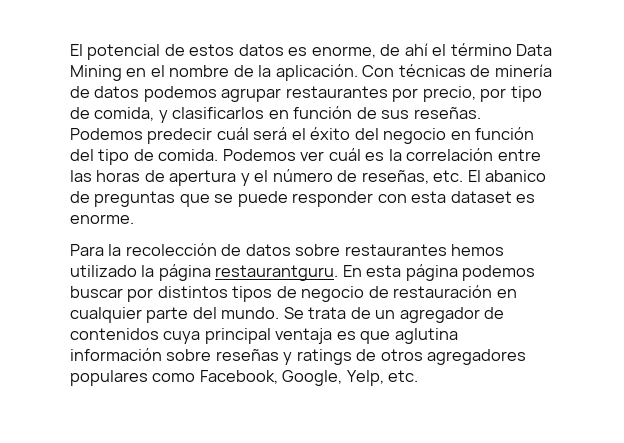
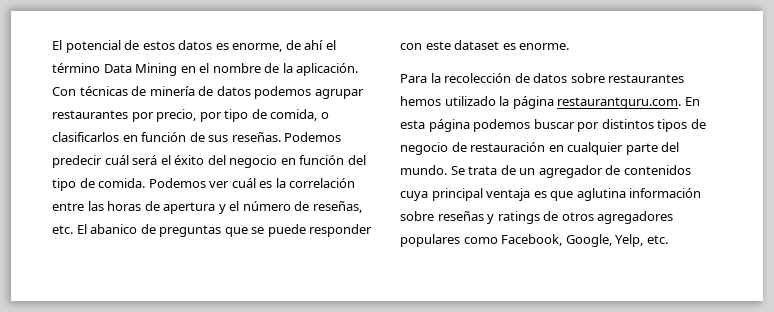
- Con técnicas de minería de datos podemos agrupar restaurantes por precio, por tipo de comida, y clasificarlos en función de sus reseñas.
+ Con técnicas de minería de datos podemos agrupar restaurantes por precio, por tipo de comida, o clasificarlos en función de sus reseñas.
- Podemos ver cuál es la correlación entre las horas de apertura y el número de reseñas, etc. El abanico de preguntas que se puede responder con esta dataset es enorme.
+ Podemos ver cuál es la correlación entre las horas de apertura y el número de reseñas, etc. El abanico de preguntas que se puede responder con este dataset es enorme.
- Para la recolección de datos sobre restaurantes hemos utilizado la página restaurantguru. En esta página podemos buscar por distintos tipos de negocio de restauración en cualquier parte del mundo.
+ Para la recolección de datos sobre restaurantes hemos utilizado la página restaurantguru.com. En esta página podemos buscar por distintos tipos de negocio de restauración en cualquier parte del mundo.

